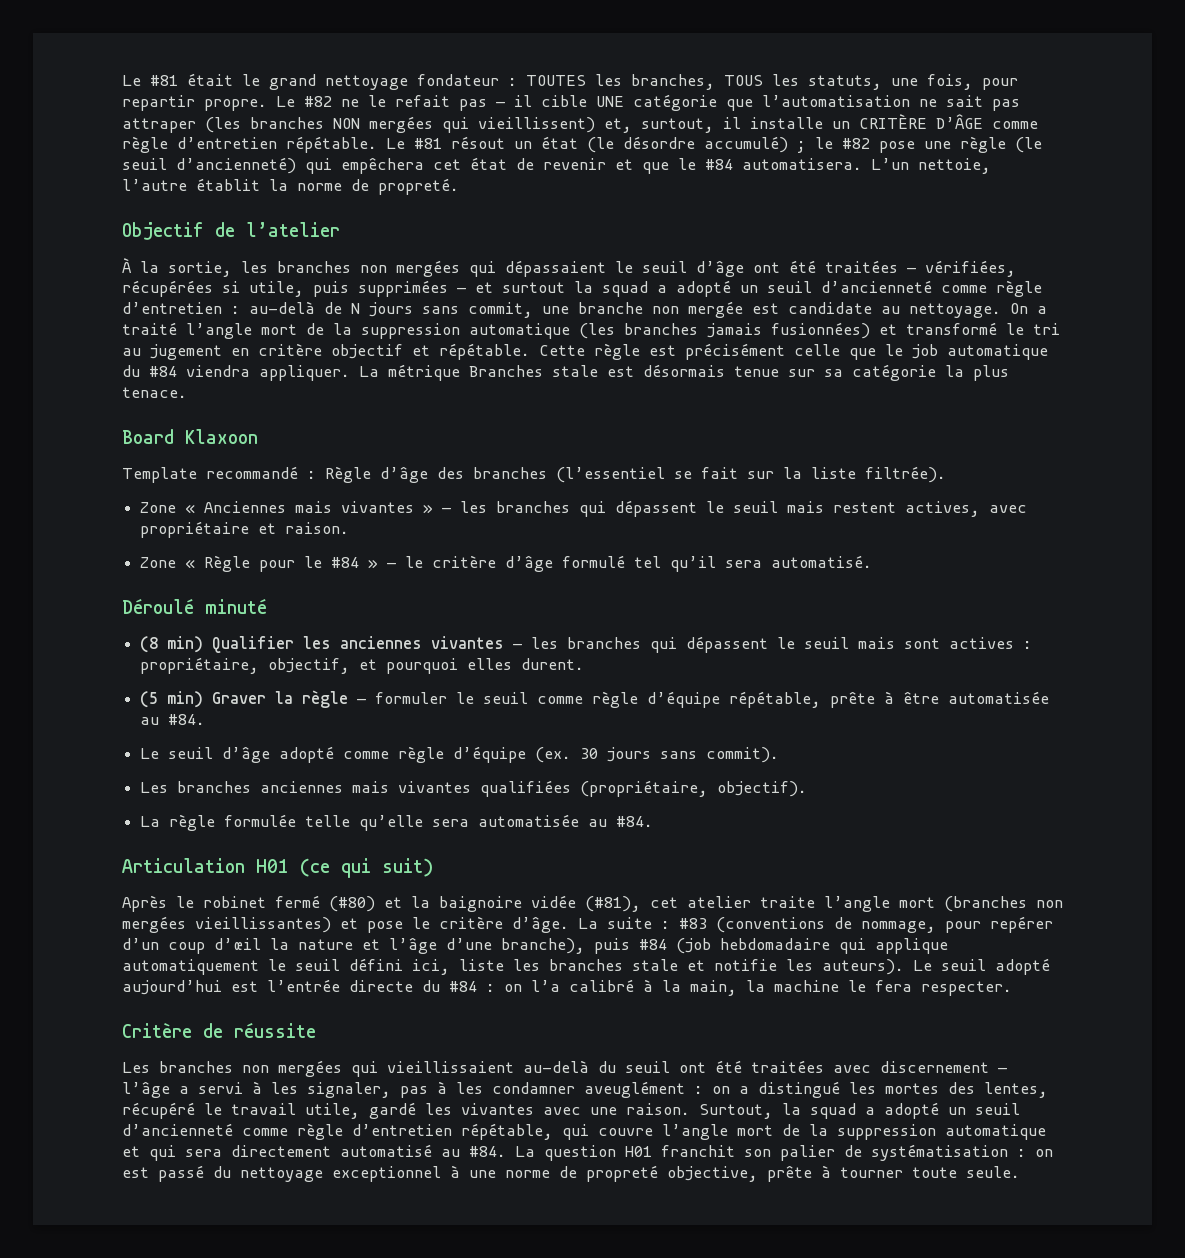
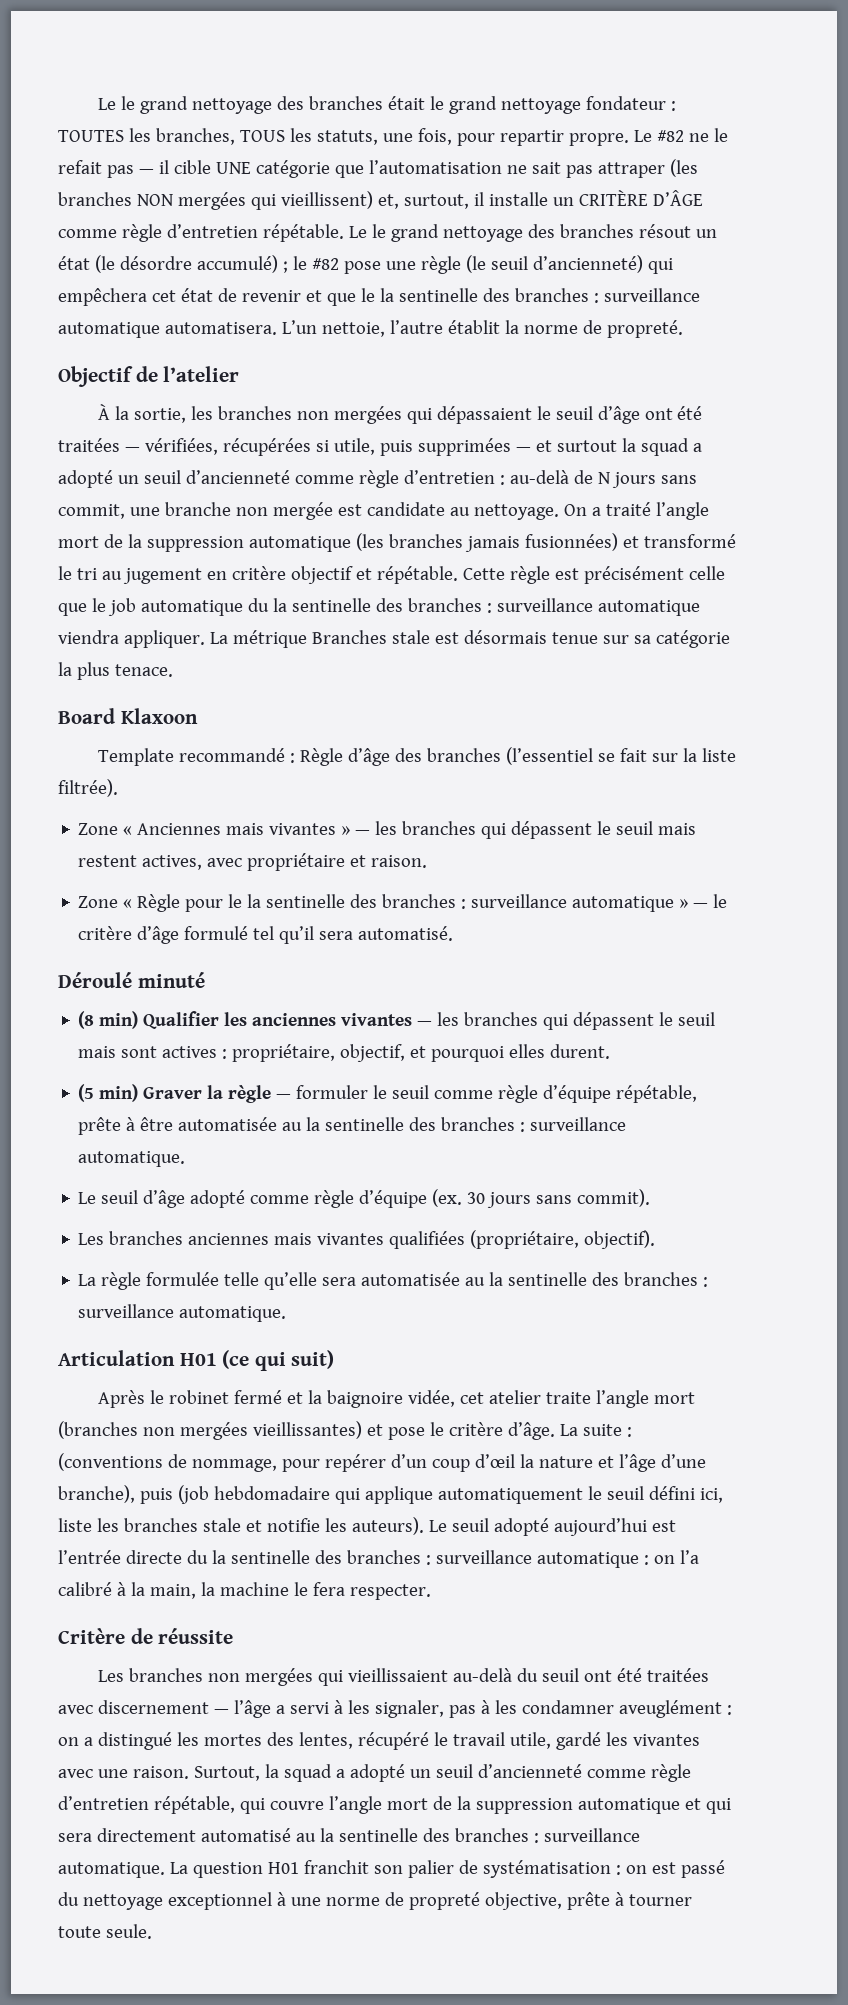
- Le #81 était le grand nettoyage fondateur : TOUTES les branches, TOUS les statuts, une fois, pour repartir propre.
+ Le le grand nettoyage des branches était le grand nettoyage fondateur : TOUTES les branches, TOUS les statuts, une fois, pour repartir propre.
- Le #81 résout un état (le désordre accumulé) ; le #82 pose une règle (le seuil d’ancienneté) qui empêchera cet état de revenir et que le #84 automatisera.
+ Le le grand nettoyage des branches résout un état (le désordre accumulé) ; le #82 pose une règle (le seuil d’ancienneté) qui empêchera cet état de revenir et que le la sentinelle des branches : surveillance automatique automatisera.
- Cette règle est précisément celle que le job automatique du #84 viendra appliquer.
+ Cette règle est précisément celle que le job automatique du la sentinelle des branches : surveillance automatique viendra appliquer.
- Zone « Règle pour le #84 » — le critère d’âge formulé tel qu’il sera automatisé.
+ Zone « Règle pour le la sentinelle des branches : surveillance automatique » — le critère d’âge formulé tel qu’il sera automatisé.
- (5 min) Graver la règle — formuler le seuil comme règle d’équipe répétable, prête à être automatisée au #84.
+ (5 min) Graver la règle — formuler le seuil comme règle d’équipe répétable, prête à être automatisée au la sentinelle des branches : surveillance automatique.
- La règle formulée telle qu’elle sera automatisée au #84.
+ La règle formulée telle qu’elle sera automatisée au la sentinelle des branches : surveillance automatique.
- Après le robinet fermé (#80) et la baignoire vidée (#81), cet atelier traite l’angle mort (branches non mergées vieillissantes) et pose le critère d’âge.
+ Après le robinet fermé et la baignoire vidée, cet atelier traite l’angle mort (branches non mergées vieillissantes) et pose le critère d’âge.
- La suite : #83 (conventions de nommage, pour repérer d’un coup d’œil la nature et l’âge d’une branche), puis #84 (job hebdomadaire qui applique automatiquement le seuil défini ici, liste les branches stale et notifie les auteurs).
+ La suite : (conventions de nommage, pour repérer d’un coup d’œil la nature et l’âge d’une branche), puis (job hebdomadaire qui applique automatiquement le seuil défini ici, liste les branches stale et notifie les auteurs).
- Le seuil adopté aujourd’hui est l’entrée directe du #84 : on l’a calibré à la main, la machine le fera respecter.
+ Le seuil adopté aujourd’hui est l’entrée directe du la sentinelle des branches : surveillance automatique : on l’a calibré à la main, la machine le fera respecter.
- Surtout, la squad a adopté un seuil d’ancienneté comme règle d’entretien répétable, qui couvre l’angle mort de la suppression automatique et qui sera directement automatisé au #84.
+ Surtout, la squad a adopté un seuil d’ancienneté comme règle d’entretien répétable, qui couvre l’angle mort de la suppression automatique et qui sera directement automatisé au la sentinelle des branches : surveillance automatique.

